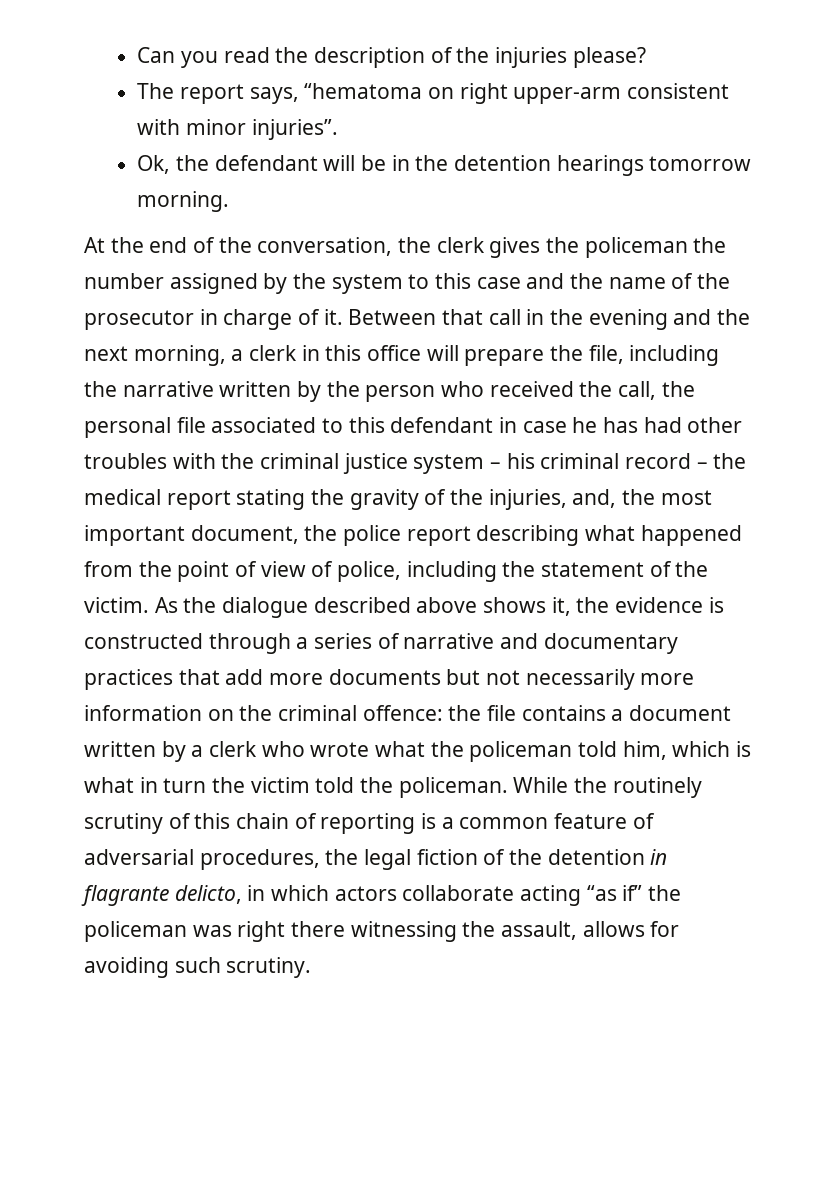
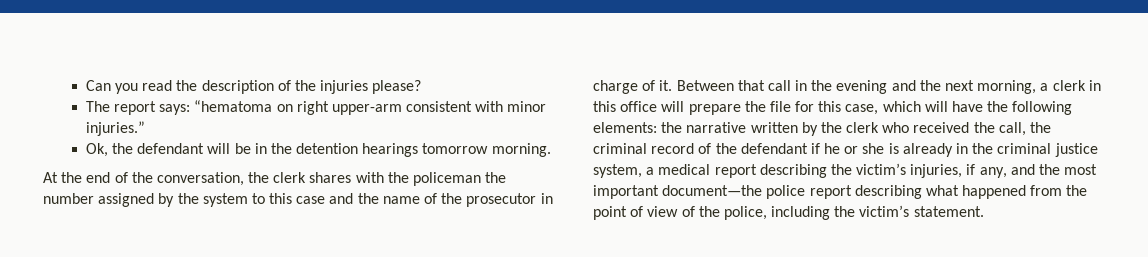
- The report says, “hematoma on right upper-arm consistent with minor injuries”.
+ The report says: “hematoma on right upper-arm consistent with minor injuries.”
- At the end of the conversation, the clerk gives the policeman the number assigned by the system to this case and the name of the prosecutor in charge of it.
+ At the end of the conversation, the clerk shares with the policeman the number assigned by the system to this case and the name of the prosecutor in charge of it.
- Between that call in the evening and the next morning, a clerk in this office will prepare the file, including the narrative written by the person who received the call, the personal file associated to this defendant in case he has had other troubles with the criminal justice system – his criminal record – the medical report stating the gravity of the injuries, and, the most important document, the police report describing what happened from the point of view of police, including the statement of the victim. As the dialogue described above shows it, the evidence is constructed through a series of narrative and documentary practices that add more documents but not necessarily more information on the criminal offence: the file contains a document written by a clerk who wrote what the policeman told him, which is what in turn the victim told the policeman. While the routinely scrutiny of this chain of reporting is a common feature of adversarial procedures, the legal fiction of the detention in flagrante delicto, in which actors collaborate acting “as if” the policeman was right there witnessing the assault, allows for avoiding such scrutiny.
+ Between that call in the evening and the next morning, a clerk in this office will prepare the file for this case, which will have the following elements: the narrative written by the clerk who received the call, the criminal record of the defendant if he or she is already in the criminal justice system, a medical report describing the victim’s injuries, if any, and the most important document—the police report describing what happened from the point of view of the police, including the victim’s statement.

